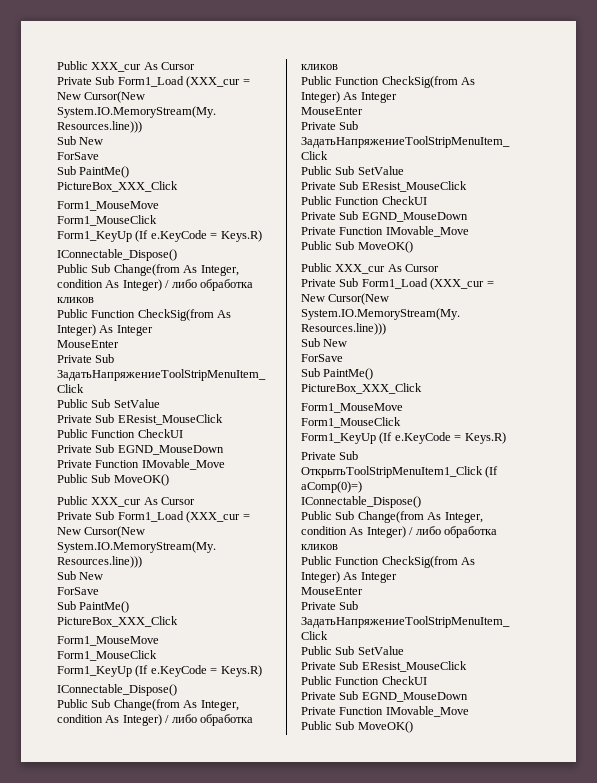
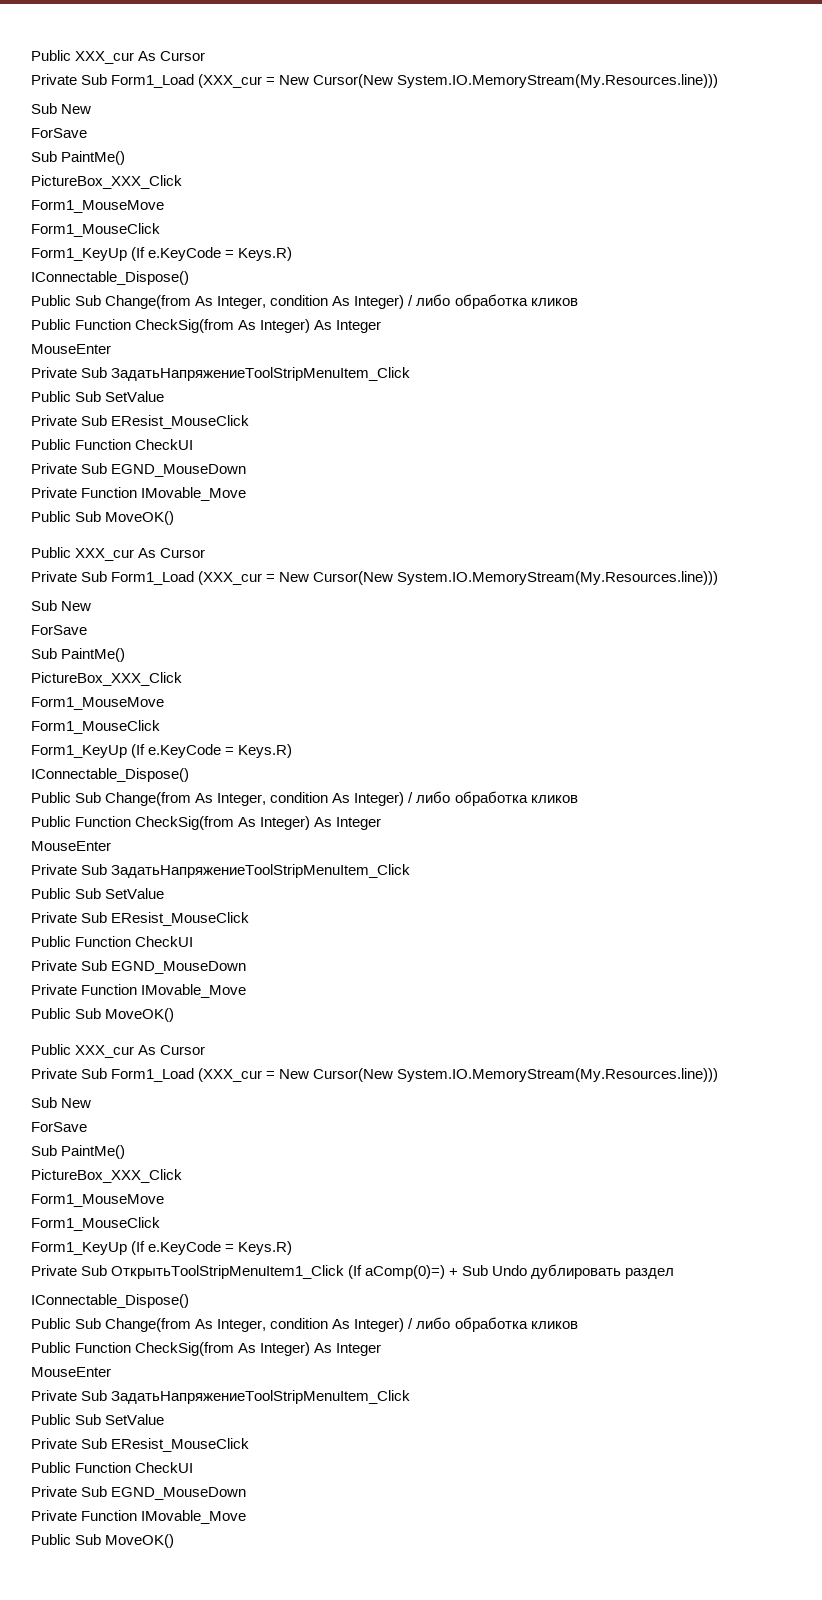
- Private Sub ОткрытьToolStripMenuItem1_Click (If aComp(0)=)
+ Private Sub ОткрытьToolStripMenuItem1_Click (If aComp(0)=) + Sub Undo дублировать раздел

